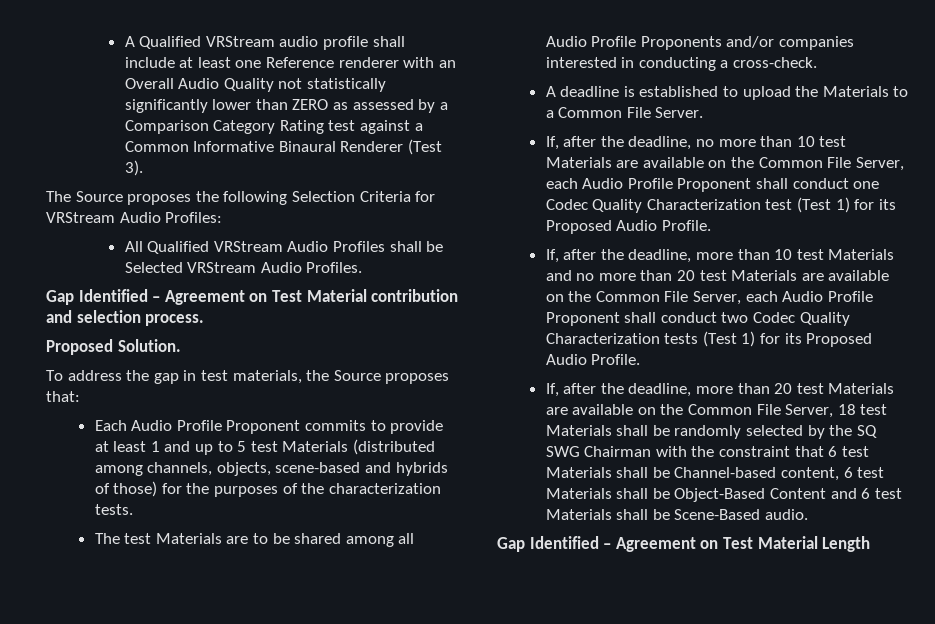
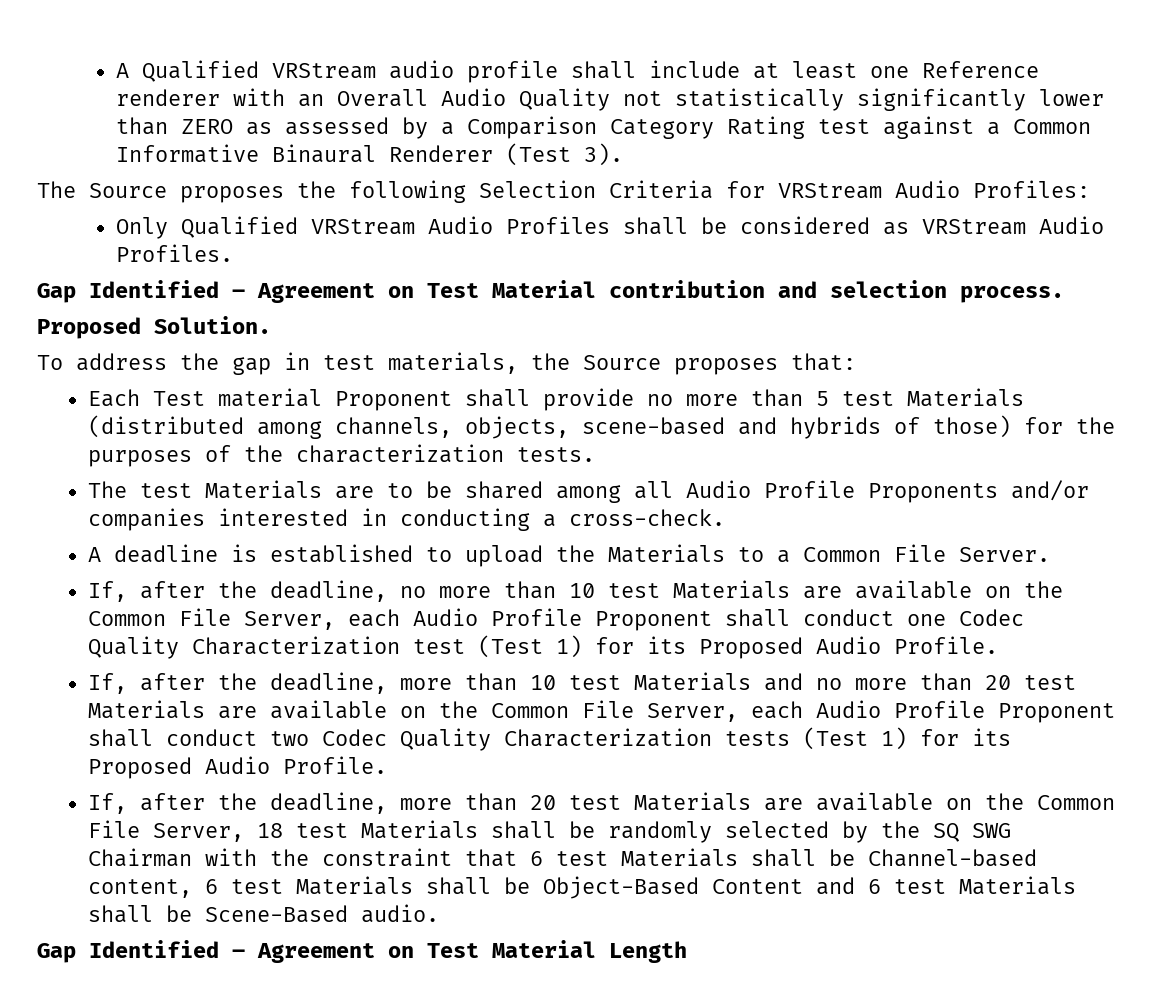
- All Qualified VRStream Audio Profiles shall be Selected VRStream Audio Profiles.
+ Only Qualified VRStream Audio Profiles shall be considered as VRStream Audio Profiles.
- Each Audio Profile Proponent commits to provide at least 1 and up to 5 test Materials (distributed among channels, objects, scene-based and hybrids of those) for the purposes of the characterization tests.
+ Each Test material Proponent shall provide no more than 5 test Materials (distributed among channels, objects, scene-based and hybrids of those) for the purposes of the characterization tests.

